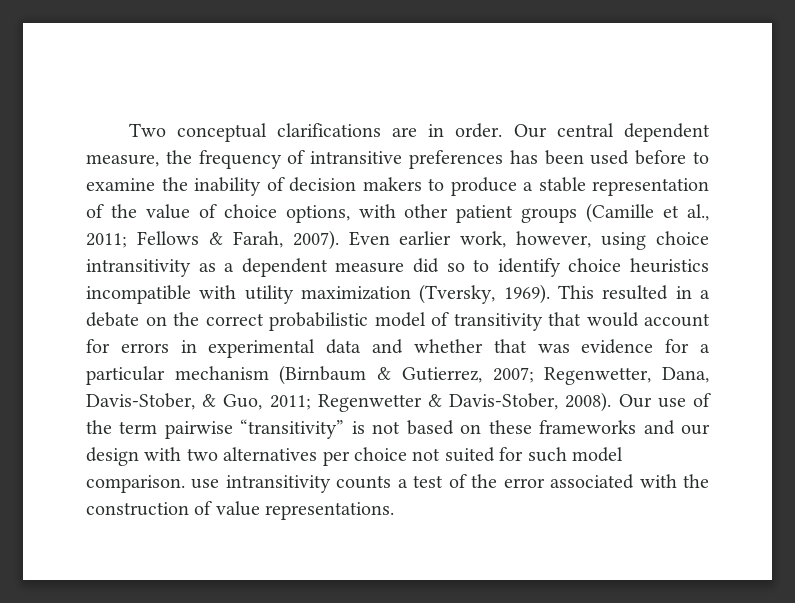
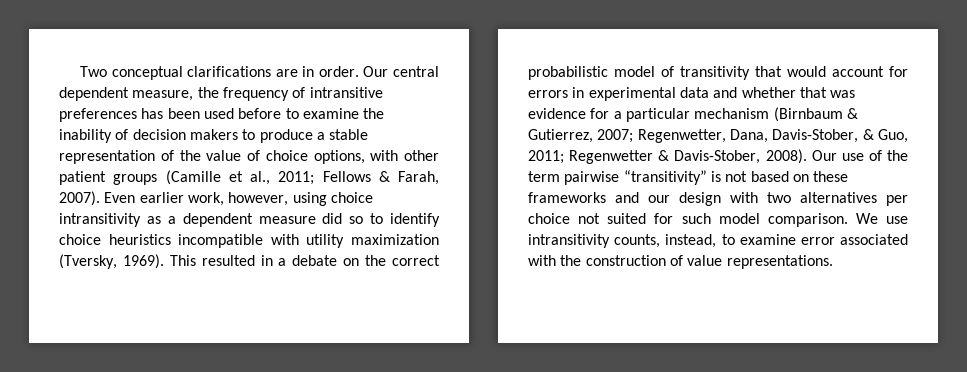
- Our use of the term pairwise “transitivity” is not based on these frameworks and our design with two alternatives per choice not suited for such model comparison. use intransitivity counts a test of the error associated with the construction of value representations.
+ Our use of the term pairwise “transitivity” is not based on these frameworks and our design with two alternatives per choice not suited for such model comparison. We use intransitivity counts, instead, to examine error associated with the construction of value representations.

